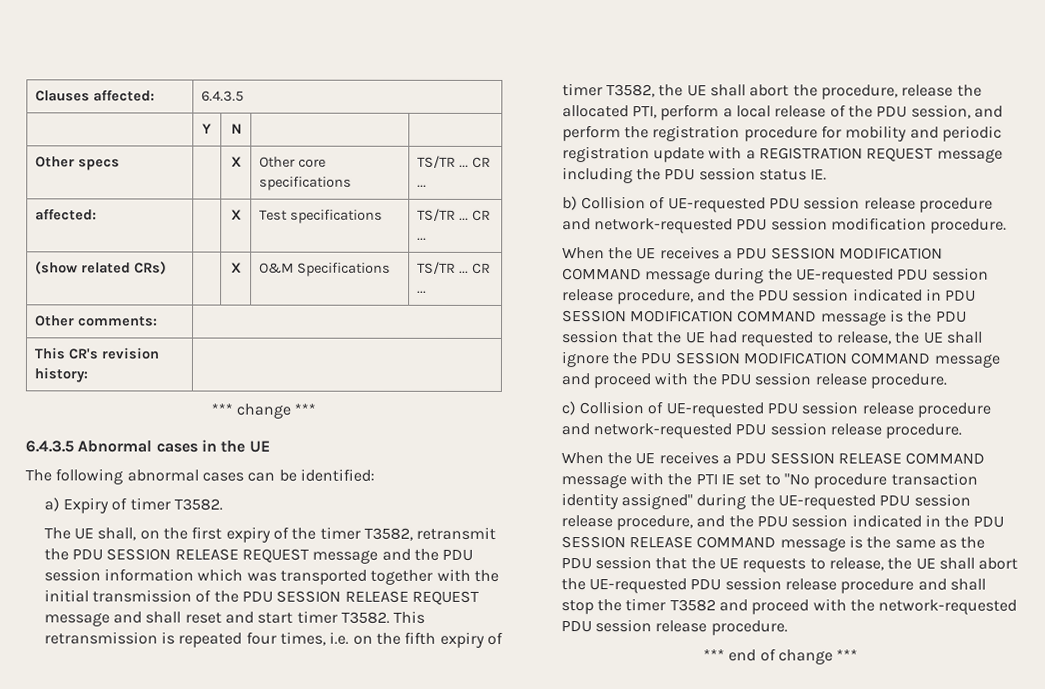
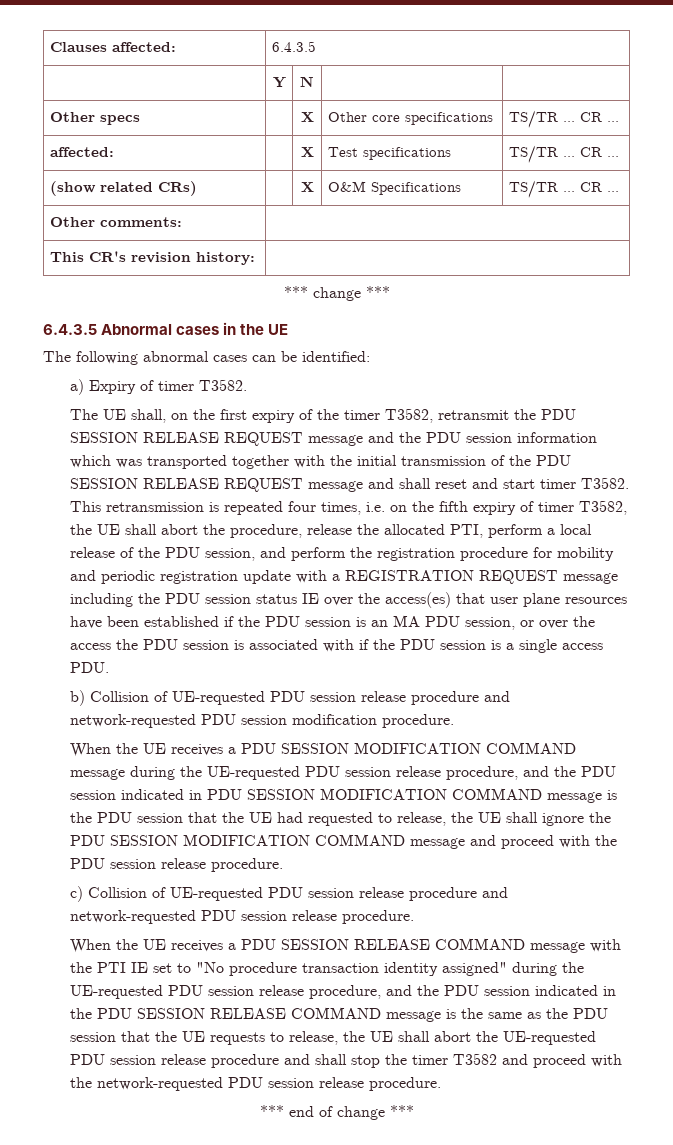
- This retransmission is repeated four times, i.e. on the fifth expiry of timer T3582, the UE shall abort the procedure, release the allocated PTI, perform a local release of the PDU session, and perform the registration procedure for mobility and periodic registration update with a REGISTRATION REQUEST message including the PDU session status IE.
+ This retransmission is repeated four times, i.e. on the fifth expiry of timer T3582, the UE shall abort the procedure, release the allocated PTI, perform a local release of the PDU session, and perform the registration procedure for mobility and periodic registration update with a REGISTRATION REQUEST message including the PDU session status IE over the access(es) that user plane resources have been established if the PDU session is an MA PDU session, or over the access the PDU session is associated with if the PDU session is a single access PDU.

